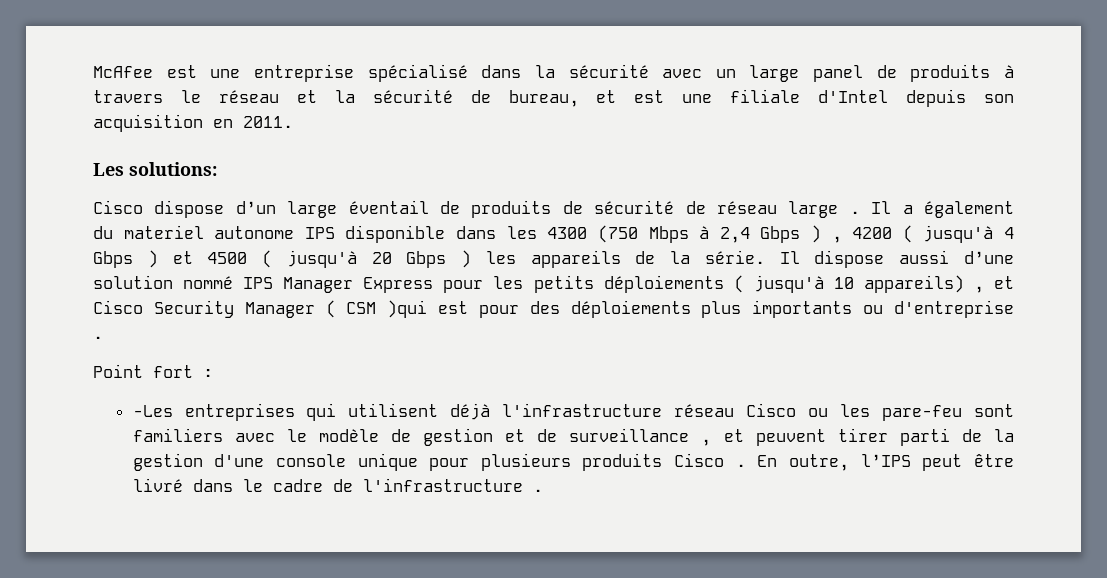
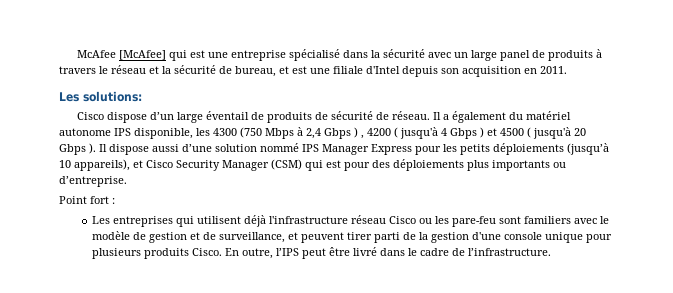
- McAfee est une entreprise spécialisé dans la sécurité avec un large panel de produits à travers le réseau et la sécurité de bureau, et est une filiale d'Intel depuis son acquisition en 2011.
+ McAfee [McAfee] qui est une entreprise spécialisé dans la sécurité avec un large panel de produits à travers le réseau et la sécurité de bureau, et est une filiale d'Intel depuis son acquisition en 2011.
- Cisco dispose d’un large éventail de produits de sécurité de réseau large .
+ Cisco dispose d’un large éventail de produits de sécurité de réseau.
- Il a également du materiel autonome IPS disponible dans les 4300 (750 Mbps à 2,4 Gbps ) , 4200 ( jusqu'à 4 Gbps ) et 4500 ( jusqu'à 20 Gbps ) les appareils de la série.
+ Il a également du matériel autonome IPS disponible, les 4300 (750 Mbps à 2,4 Gbps ) , 4200 ( jusqu'à 4 Gbps ) et 4500 ( jusqu'à 20 Gbps ).
- Il dispose aussi d’une solution nommé IPS Manager Express pour les petits déploiements ( jusqu'à 10 appareils) , et Cisco Security Manager ( CSM )qui est pour des déploiements plus importants ou d'entreprise .
+ Il dispose aussi d’une solution nommé IPS Manager Express pour les petits déploiements (jusqu’à 10 appareils), et Cisco Security Manager (CSM) qui est pour des déploiements plus importants ou d’entreprise.
- -Les entreprises qui utilisent déjà l'infrastructure réseau Cisco ou les pare-feu sont familiers avec le modèle de gestion et de surveillance , et peuvent tirer parti de la gestion d'une console unique pour plusieurs produits Cisco .
+ Les entreprises qui utilisent déjà l'infrastructure réseau Cisco ou les pare-feu sont familiers avec le modèle de gestion et de surveillance, et peuvent tirer parti de la gestion d'une console unique pour plusieurs produits Cisco.
- En outre, l’IPS peut être livré dans le cadre de l'infrastructure .
+ En outre, l’IPS peut être livré dans le cadre de l’infrastructure.

